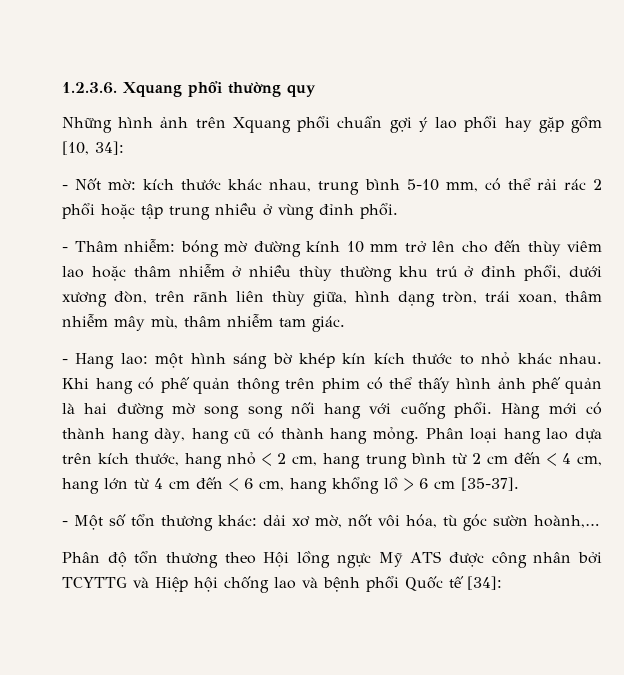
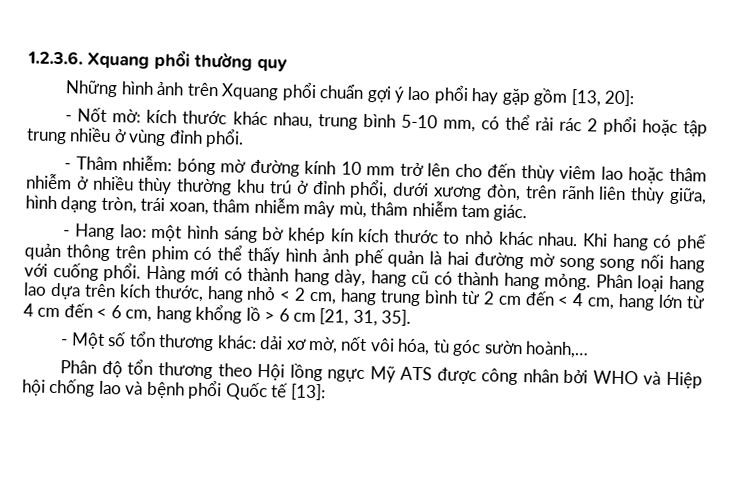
- Những hình ảnh trên Xquang phổi chuẩn gợi ý lao phổi hay gặp gồm [10, 34]:
+ Những hình ảnh trên Xquang phổi chuẩn gợi ý lao phổi hay gặp gồm [13, 20]:
- Phân loại hang lao dựa trên kích thước, hang nhỏ < 2 cm, hang trung bình từ 2 cm đến < 4 cm, hang lớn từ 4 cm đến < 6 cm, hang khổng lồ > 6 cm [35-37].
+ Phân loại hang lao dựa trên kích thước, hang nhỏ < 2 cm, hang trung bình từ 2 cm đến < 4 cm, hang lớn từ 4 cm đến < 6 cm, hang khổng lồ > 6 cm [21, 31, 35].
- Phân độ tổn thương theo Hội lồng ngực Mỹ ATS được công nhân bởi TCYTTG và Hiệp hội chống lao và bệnh phổi Quốc tế [34]:
+ Phân độ tổn thương theo Hội lồng ngực Mỹ ATS được công nhân bởi WHO và Hiệp hội chống lao và bệnh phổi Quốc tế [13]:

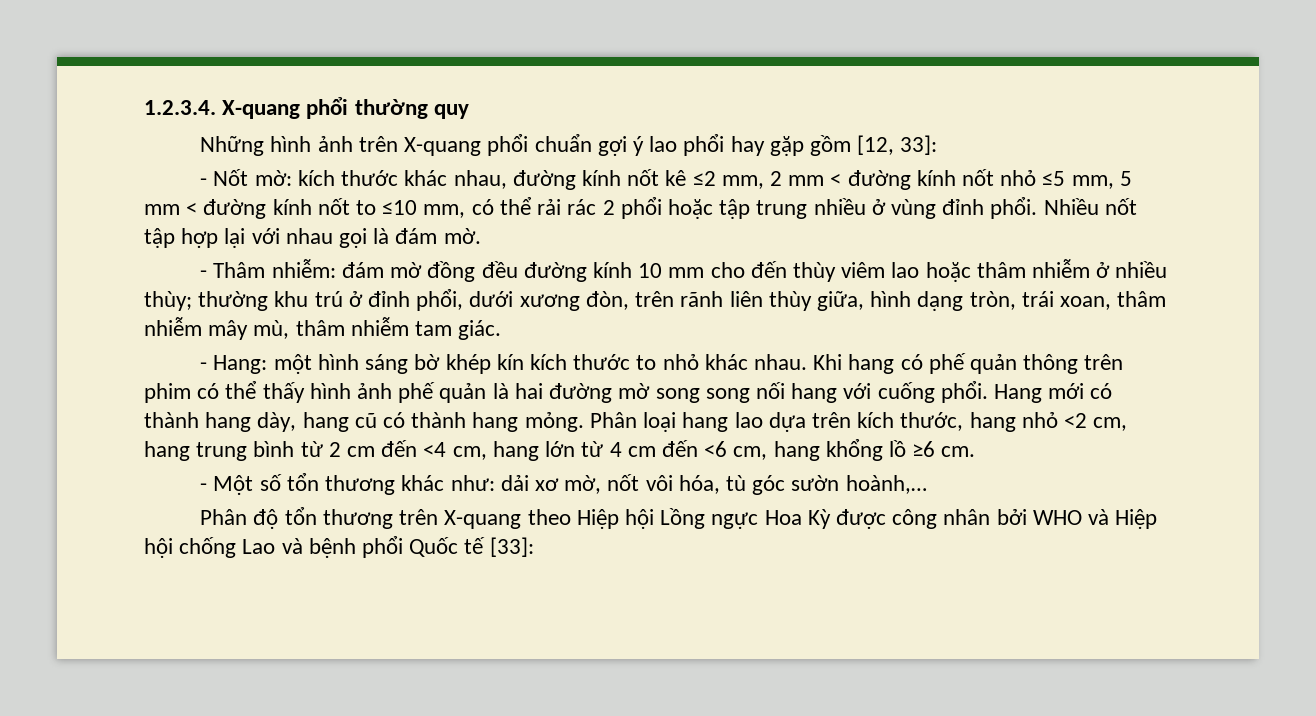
- 1.2.3.6. Xquang phổi thường quy
+ 1.2.3.4. X-quang phổi thường quy
- Những hình ảnh trên Xquang phổi chuẩn gợi ý lao phổi hay gặp gồm [13, 20]:
+ Những hình ảnh trên X-quang phổi chuẩn gợi ý lao phổi hay gặp gồm [12, 33]:
- - Nốt mờ: kích thước khác nhau, trung bình 5-10 mm, có thể rải rác 2 phổi hoặc tập trung nhiều ở vùng đỉnh phổi.
+ - Nốt mờ: kích thước khác nhau, đường kính nốt kê ≤2 mm, 2 mm < đường kính nốt nhỏ ≤5 mm, 5 mm < đường kính nốt to ≤10 mm, có thể rải rác 2 phổi hoặc tập trung nhiều ở vùng đỉnh phổi. Nhiều nốt tập hợp lại với nhau gọi là đám mờ.
- - Thâm nhiễm: bóng mờ đường kính 10 mm trở lên cho đến thùy viêm lao hoặc thâm nhiễm ở nhiều thùy thường khu trú ở đỉnh phổi, dưới xương đòn, trên rãnh liên thùy giữa, hình dạng tròn, trái xoan, thâm nhiễm mây mù, thâm nhiễm tam giác.
+ - Thâm nhiễm: đám mờ đồng đều đường kính 10 mm cho đến thùy viêm lao hoặc thâm nhiễm ở nhiều thùy; thường khu trú ở đỉnh phổi, dưới xương đòn, trên rãnh liên thùy giữa, hình dạng tròn, trái xoan, thâm nhiễm mây mù, thâm nhiễm tam giác.
- - Hang lao: một hình sáng bờ khép kín kích thước to nhỏ khác nhau.
+ - Hang: một hình sáng bờ khép kín kích thước to nhỏ khác nhau.
- Hàng mới có thành hang dày, hang cũ có thành hang mỏng.
+ Hang mới có thành hang dày, hang cũ có thành hang mỏng.
- Phân loại hang lao dựa trên kích thước, hang nhỏ < 2 cm, hang trung bình từ 2 cm đến < 4 cm, hang lớn từ 4 cm đến < 6 cm, hang khổng lồ > 6 cm [21, 31, 35].
+ Phân loại hang lao dựa trên kích thước, hang nhỏ <2 cm, hang trung bình từ 2 cm đến <4 cm, hang lớn từ 4 cm đến <6 cm, hang khổng lồ ≥6 cm.
- - Một số tổn thương khác: dải xơ mờ, nốt vôi hóa, tù góc sườn hoành,…
+ - Một số tổn thương khác như: dải xơ mờ, nốt vôi hóa, tù góc sườn hoành,…
- Phân độ tổn thương theo Hội lồng ngực Mỹ ATS được công nhân bởi WHO và Hiệp hội chống lao và bệnh phổi Quốc tế [13]:
+ Phân độ tổn thương trên X-quang theo Hiệp hội Lồng ngực Hoa Kỳ được công nhân bởi WHO và Hiệp hội chống Lao và bệnh phổi Quốc tế [33]:

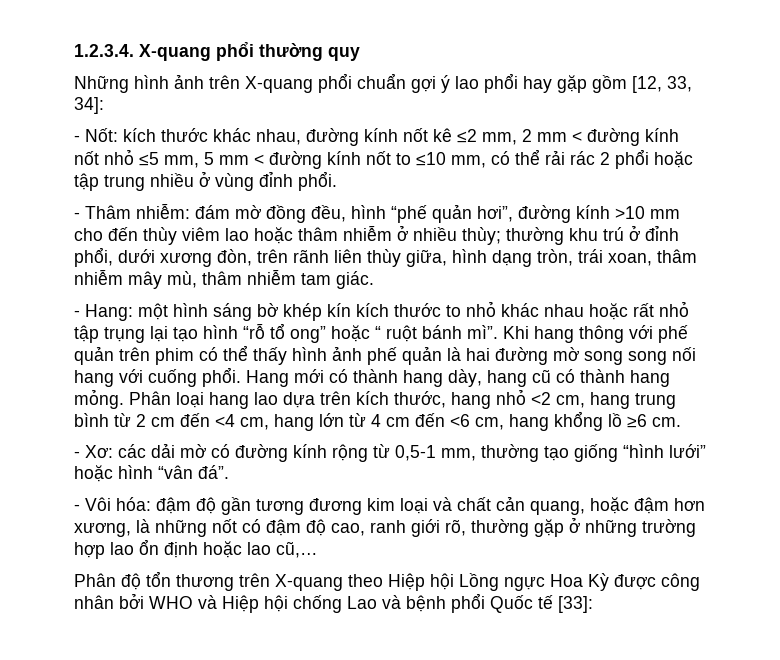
- Những hình ảnh trên X-quang phổi chuẩn gợi ý lao phổi hay gặp gồm [12, 33]:
- - Nốt mờ: kích thước khác nhau, đường kính nốt kê ≤2 mm, 2 mm < đường kính nốt nhỏ ≤5 mm, 5 mm < đường kính nốt to ≤10 mm, có thể rải rác 2 phổi hoặc tập trung nhiều ở vùng đỉnh phổi. Nhiều nốt tập hợp lại với nhau gọi là đám mờ.
+ Những hình ảnh trên X-quang phổi chuẩn gợi ý lao phổi hay gặp gồm [12, 33, 34]:
+ - Nốt: kích thước khác nhau, đường kính nốt kê ≤2 mm, 2 mm < đường kính nốt nhỏ ≤5 mm, 5 mm < đường kính nốt to ≤10 mm, có thể rải rác 2 phổi hoặc tập trung nhiều ở vùng đỉnh phổi.
- - Thâm nhiễm: đám mờ đồng đều đường kính 10 mm cho đến thùy viêm lao hoặc thâm nhiễm ở nhiều thùy; thường khu trú ở đỉnh phổi, dưới xương đòn, trên rãnh liên thùy giữa, hình dạng tròn, trái xoan, thâm nhiễm mây mù, thâm nhiễm tam giác.
+ - Thâm nhiễm: đám mờ đồng đều, hình “phế quản hơi”, đường kính >10 mm cho đến thùy viêm lao hoặc thâm nhiễm ở nhiều thùy; thường khu trú ở đỉnh phổi, dưới xương đòn, trên rãnh liên thùy giữa, hình dạng tròn, trái xoan, thâm nhiễm mây mù, thâm nhiễm tam giác.
- - Hang: một hình sáng bờ khép kín kích thước to nhỏ khác nhau. Khi hang có phế quản thông trên phim có thể thấy hình ảnh phế quản là hai đường mờ song song nối hang với cuống phổi.
+ - Hang: một hình sáng bờ khép kín kích thước to nhỏ khác nhau hoặc rất nhỏ tập trụng lại tạo hình “rỗ tổ ong” hoặc “ ruột bánh mì”. Khi hang thông với phế quản trên phim có thể thấy hình ảnh phế quản là hai đường mờ song song nối hang với cuống phổi.
- - Một số tổn thương khác như: dải xơ mờ, nốt vôi hóa, tù góc sườn hoành,…
+ - Xơ: các dải mờ có đường kính rộng từ 0,5-1 mm, thường tạo giống “hình lưới” hoặc hình “vân đá”.
+ - Vôi hóa: đậm độ gần tương đương kim loại và chất cản quang, hoặc đậm hơn xương, là những nốt có đậm độ cao, ranh giới rõ, thường gặp ở những trường hợp lao ổn định hoặc lao cũ,…

